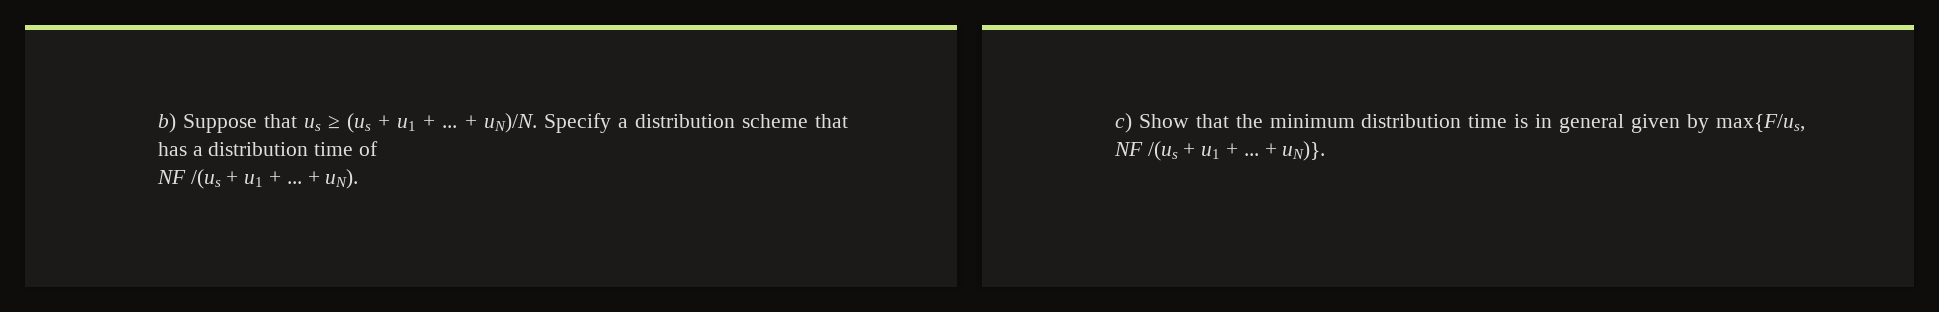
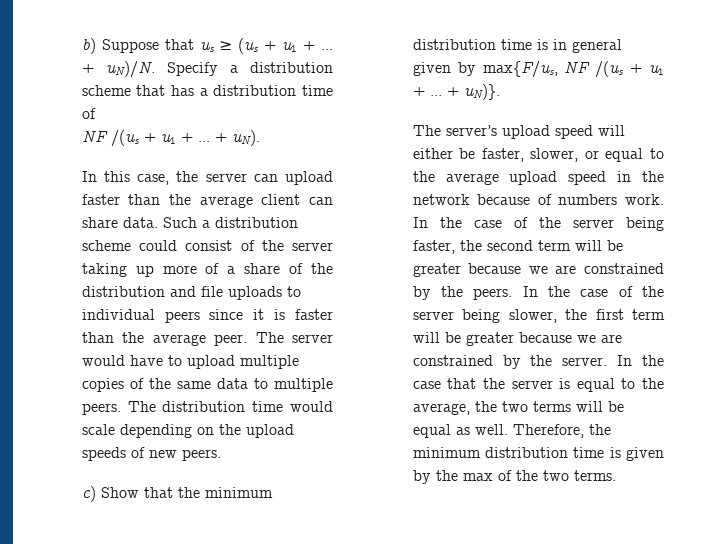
+ In this case, the server can upload faster than the average client can share data. Such a distribution scheme could consist of the server taking up more of a share of the distribution and file uploads to individual peers since it is faster than the average peer. The server would have to upload multiple copies of the same data to multiple peers. The distribution time would scale depending on the upload speeds of new peers.
+ The server’s upload speed will either be faster, slower, or equal to the average upload speed in the network because of numbers work. In the case of the server being faster, the second term will be greater because we are constrained by the peers. In the case of the server being slower, the first term will be greater because we are constrained by the server. In the case that the server is equal to the average, the two terms will be equal as well. Therefore, the minimum distribution time is given by the max of the two terms.

